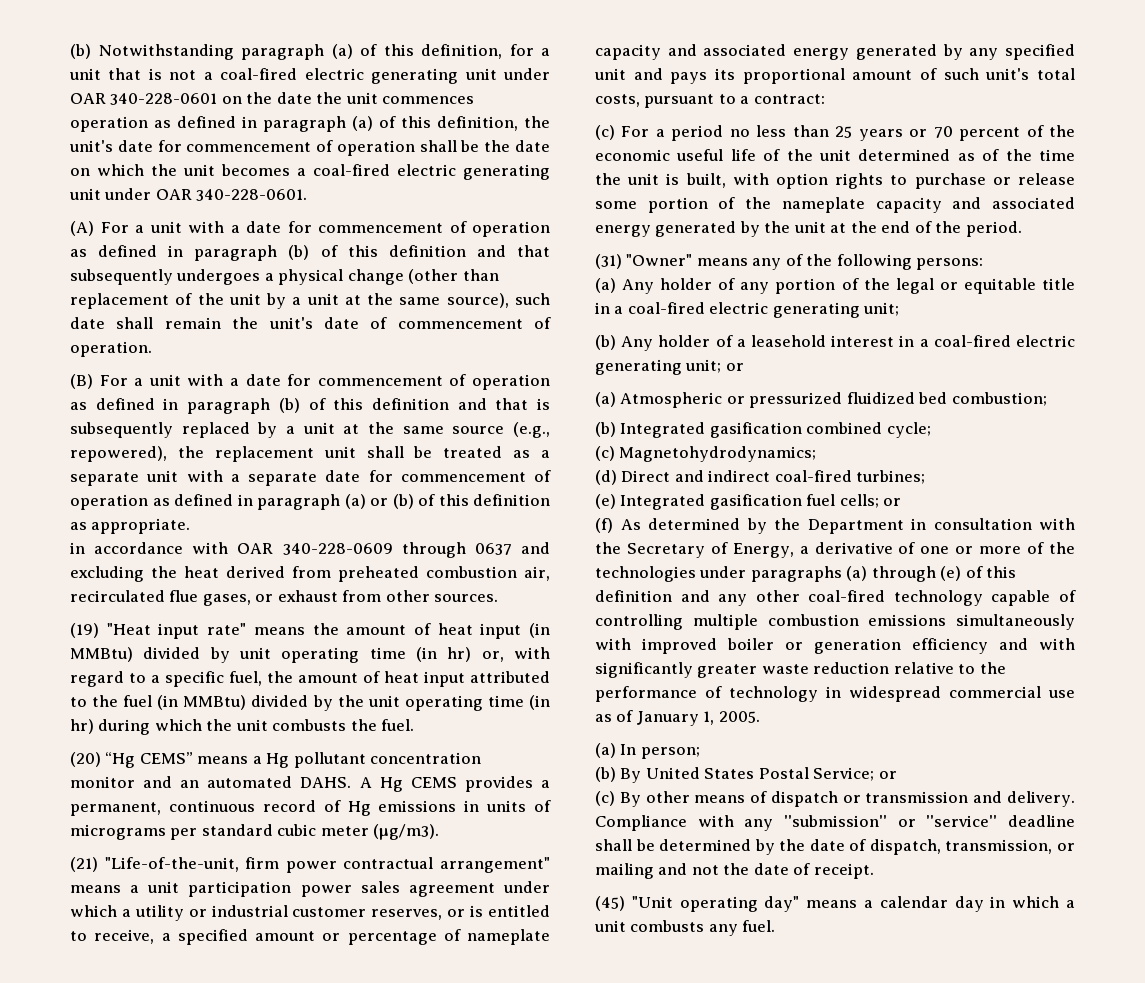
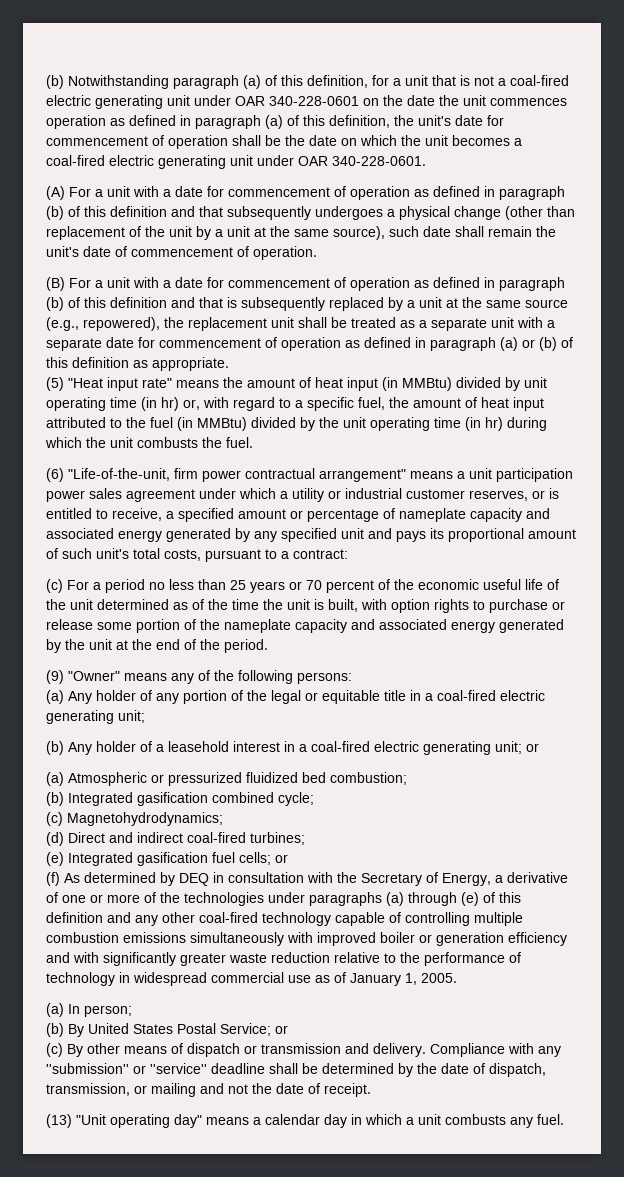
- in accordance with OAR 340-228-0609 through 0637 and excluding the heat derived from preheated combustion air, recirculated flue gases, or exhaust from other sources.
- (19) "Heat input rate" means the amount of heat input (in MMBtu) divided by unit operating time (in hr) or, with regard to a specific fuel, the amount of heat input attributed to the fuel (in MMBtu) divided by the unit operating time (in hr) during which the unit combusts the fuel.
+ (5) "Heat input rate" means the amount of heat input (in MMBtu) divided by unit operating time (in hr) or, with regard to a specific fuel, the amount of heat input attributed to the fuel (in MMBtu) divided by the unit operating time (in hr) during which the unit combusts the fuel.
- (20) “Hg CEMS” means a Hg pollutant concentration monitor and an automated DAHS. A Hg CEMS provides a permanent, continuous record of Hg emissions in units of micrograms per standard cubic meter (µg/m3).
- (21) "Life-of-the-unit, firm power contractual arrangement" means a unit participation power sales agreement under which a utility or industrial customer reserves, or is entitled to receive, a specified amount or percentage of nameplate capacity and associated energy generated by any specified unit and pays its proportional amount of such unit's total costs, pursuant to a contract:
+ (6) "Life-of-the-unit, firm power contractual arrangement" means a unit participation power sales agreement under which a utility or industrial customer reserves, or is entitled to receive, a specified amount or percentage of nameplate capacity and associated energy generated by any specified unit and pays its proportional amount of such unit's total costs, pursuant to a contract:
- (31) "Owner" means any of the following persons:
+ (9) "Owner" means any of the following persons:
- (f) As determined by the Department in consultation with the Secretary of Energy, a derivative of one or more of the technologies under paragraphs (a) through (e) of this definition and any other coal-fired technology capable of controlling multiple combustion emissions simultaneously with improved boiler or generation efficiency and with significantly greater waste reduction relative to the performance of technology in widespread commercial use as of January 1, 2005.
+ (f) As determined by DEQ in consultation with the Secretary of Energy, a derivative of one or more of the technologies under paragraphs (a) through (e) of this definition and any other coal-fired technology capable of controlling multiple combustion emissions simultaneously with improved boiler or generation efficiency and with significantly greater waste reduction relative to the performance of technology in widespread commercial use as of January 1, 2005.
- (45) "Unit operating day" means a calendar day in which a unit combusts any fuel.
+ (13) "Unit operating day" means a calendar day in which a unit combusts any fuel.

